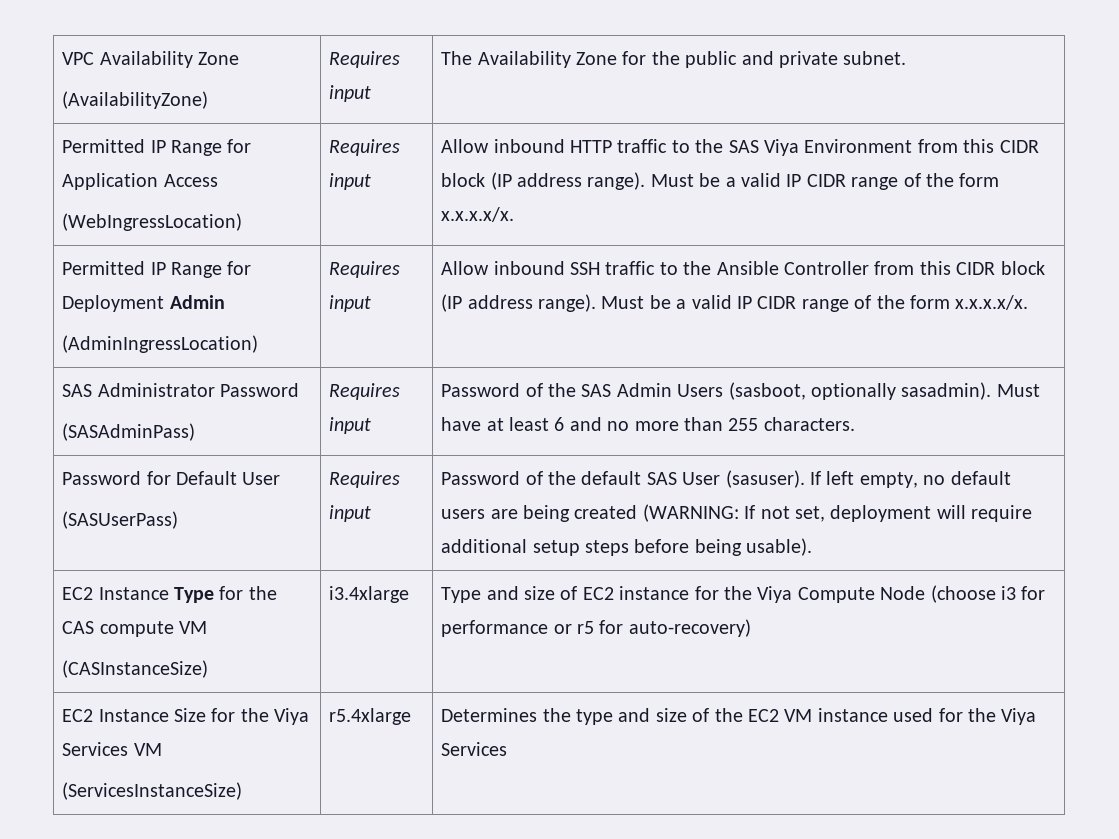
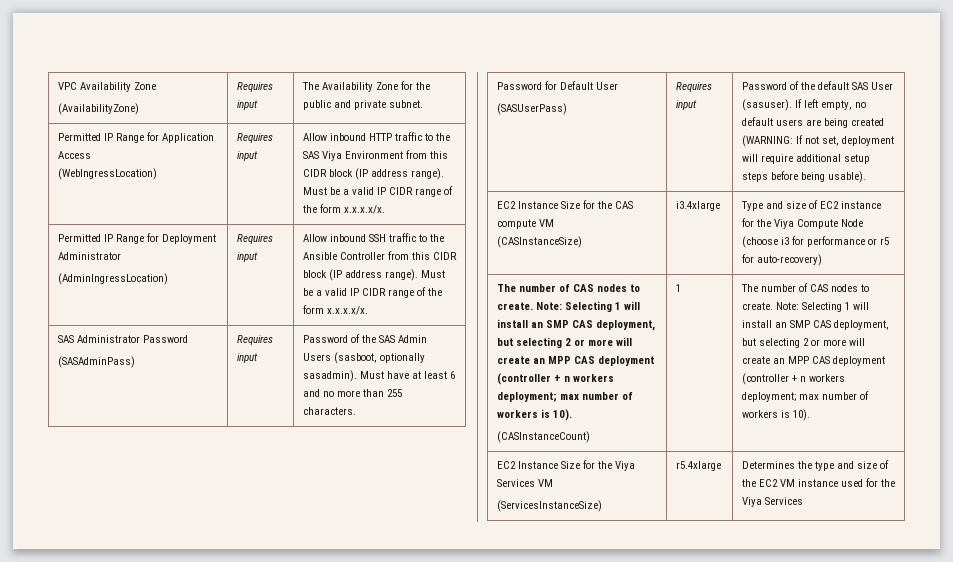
- Permitted IP Range for Deployment Admin
+ Permitted IP Range for Deployment Administrator
- EC2 Instance Type for the CAS compute VM
+ EC2 Instance Size for the CAS compute VM
  (CASInstanceSize) | i3.4xlarge | Type and size of EC2 instance for the Viya Compute Node (choose i3 for performance or r5 for auto-recovery)
+ The number of CAS nodes to create. Note: Selecting 1 will install an SMP CAS deployment, but selecting 2 or more will create an MPP CAS deployment (controller + n workers deployment; max number of workers is 10).
+ (CASInstanceCount) | 1 | The number of CAS nodes to create. Note: Selecting 1 will install an SMP CAS deployment, but selecting 2 or more will create an MPP CAS deployment (controller + n workers deployment; max number of workers is 10).

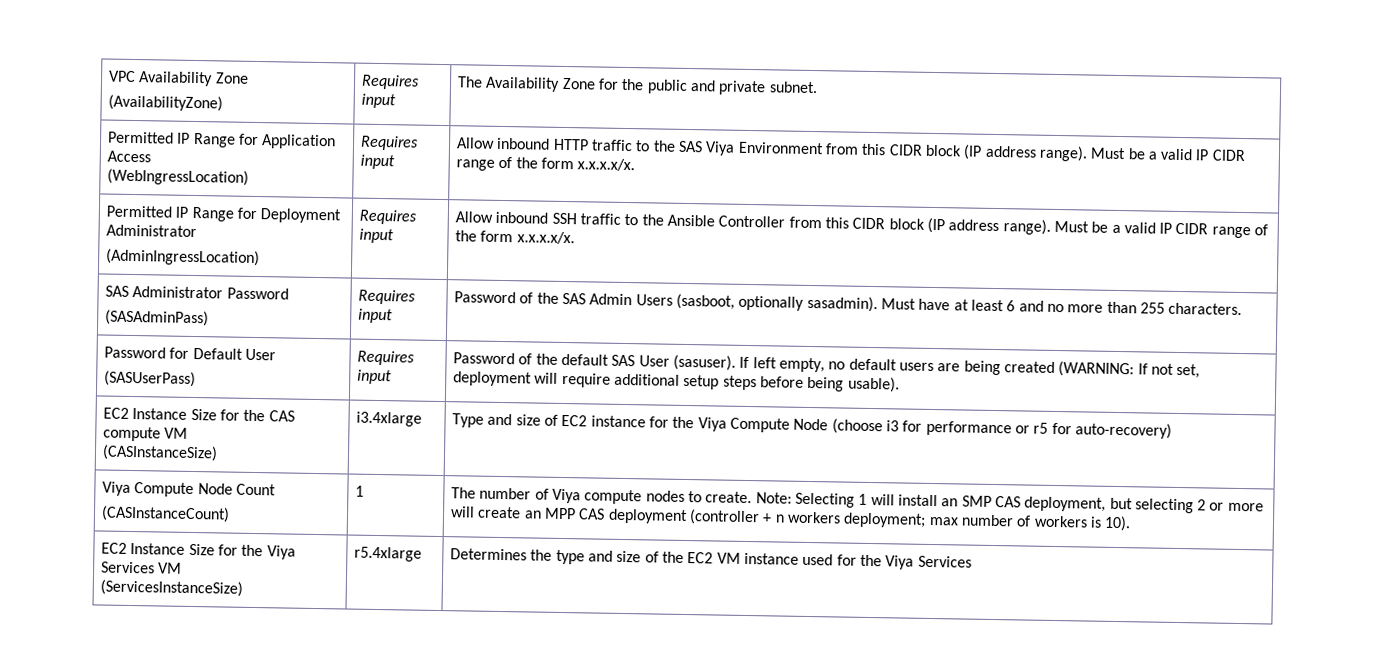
  EC2 Instance Size for the CAS compute VM
  (CASInstanceSize) | i3.4xlarge | Type and size of EC2 instance for the Viya Compute Node (choose i3 for performance or r5 for auto-recovery)
- The number of CAS nodes to create. Note: Selecting 1 will install an SMP CAS deployment, but selecting 2 or more will create an MPP CAS deployment (controller + n workers deployment; max number of workers is 10).
+ Viya Compute Node Count
- 1 | The number of CAS nodes to create.
+ 1 | The number of Viya compute nodes to create.

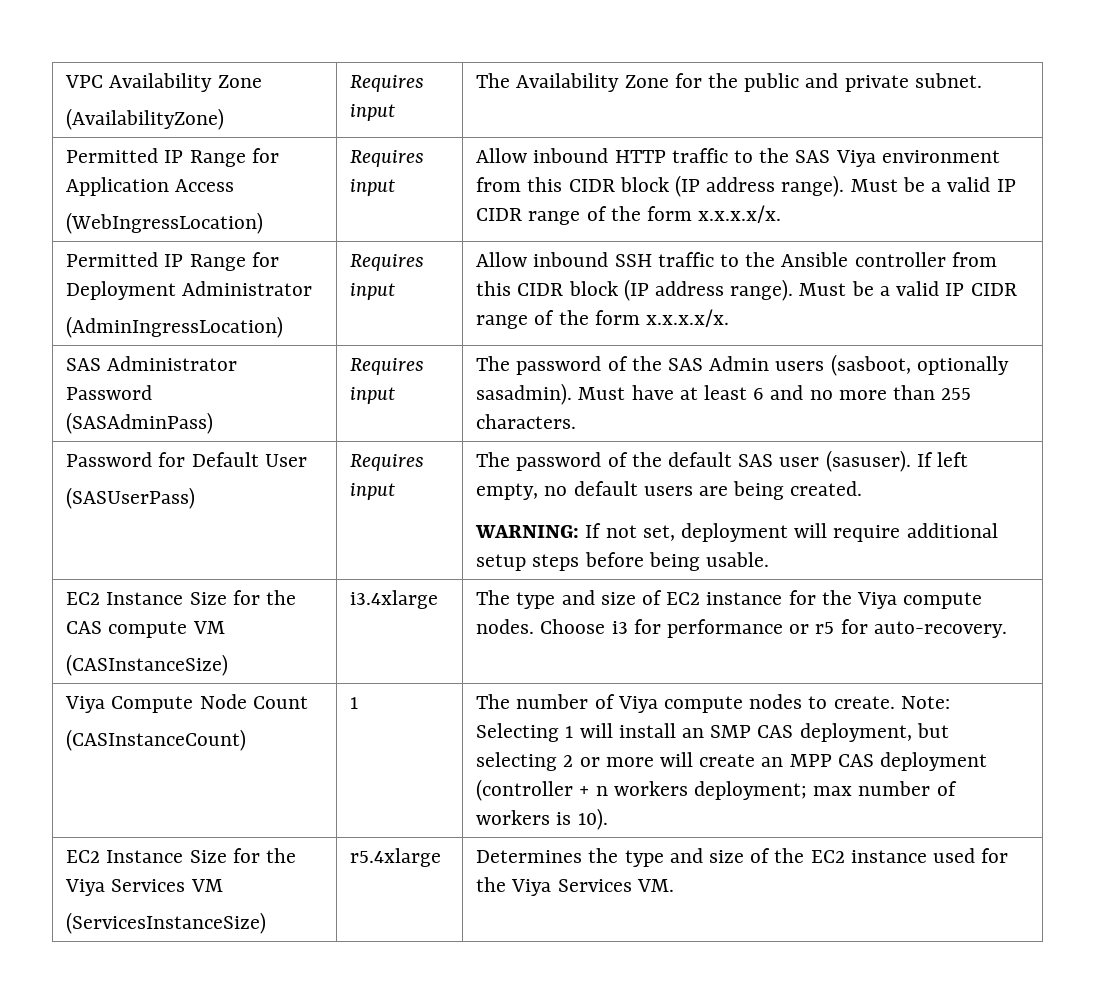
  Permitted IP Range for Application Access
- (WebIngressLocation) | Requires input | Allow inbound HTTP traffic to the SAS Viya Environment from this CIDR block (IP address range). Must be a valid IP CIDR range of the form x.x.x.x/x.
+ (WebIngressLocation) | Requires input | Allow inbound HTTP traffic to the SAS Viya environment from this CIDR block (IP address range). Must be a valid IP CIDR range of the form x.x.x.x/x.
  Permitted IP Range for Deployment Administrator
- (AdminIngressLocation) | Requires input | Allow inbound SSH traffic to the Ansible Controller from this CIDR block (IP address range). Must be a valid IP CIDR range of the form x.x.x.x/x.
+ (AdminIngressLocation) | Requires input | Allow inbound SSH traffic to the Ansible controller from this CIDR block (IP address range). Must be a valid IP CIDR range of the form x.x.x.x/x.
  SAS Administrator Password
- (SASAdminPass) | Requires input | Password of the SAS Admin Users (sasboot, optionally sasadmin). Must have at least 6 and no more than 255 characters.
+ (SASAdminPass) | Requires input | The password of the SAS Admin users (sasboot, optionally sasadmin). Must have at least 6 and no more than 255 characters.
  Password for Default User
- (SASUserPass) | Requires input | Password of the default SAS User (sasuser). If left empty, no default users are being created (WARNING: If not set, deployment will require additional setup steps before being usable).
+ (SASUserPass) | Requires input | The password of the default SAS user (sasuser). If left empty, no default users are being created.
+ WARNING: If not set, deployment will require additional setup steps before being usable.
  EC2 Instance Size for the CAS compute VM
- (CASInstanceSize) | i3.4xlarge | Type and size of EC2 instance for the Viya Compute Node (choose i3 for performance or r5 for auto-recovery)
+ (CASInstanceSize) | i3.4xlarge | The type and size of EC2 instance for the Viya compute nodes. Choose i3 for performance or r5 for auto-recovery.
  EC2 Instance Size for the Viya Services VM
- (ServicesInstanceSize) | r5.4xlarge | Determines the type and size of the EC2 VM instance used for the Viya Services
+ (ServicesInstanceSize) | r5.4xlarge | Determines the type and size of the EC2 instance used for the Viya Services VM.

